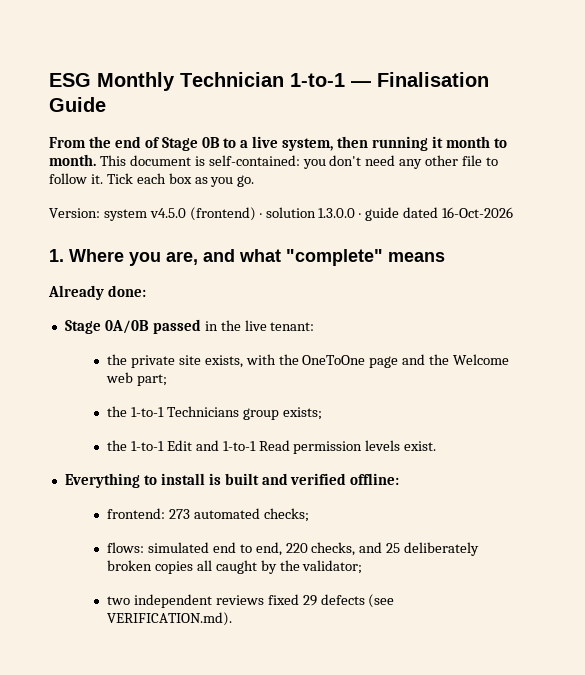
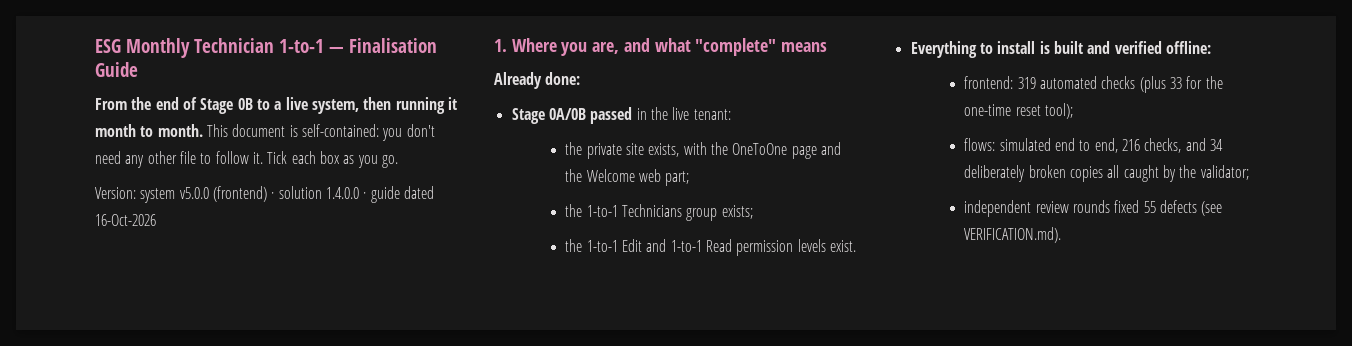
- Version: system v4.5.0 (frontend) · solution 1.3.0.0 · guide dated 16-Oct-2026
+ Version: system v5.0.0 (frontend) · solution 1.4.0.0 · guide dated 16-Oct-2026
- frontend: 273 automated checks;
+ frontend: 319 automated checks (plus 33 for the one-time reset tool);
- flows: simulated end to end, 220 checks, and 25 deliberately broken copies all caught by the validator;
+ flows: simulated end to end, 216 checks, and 34 deliberately broken copies all caught by the validator;
- two independent reviews fixed 29 defects (see VERIFICATION.md).
+ independent review rounds fixed 55 defects (see VERIFICATION.md).

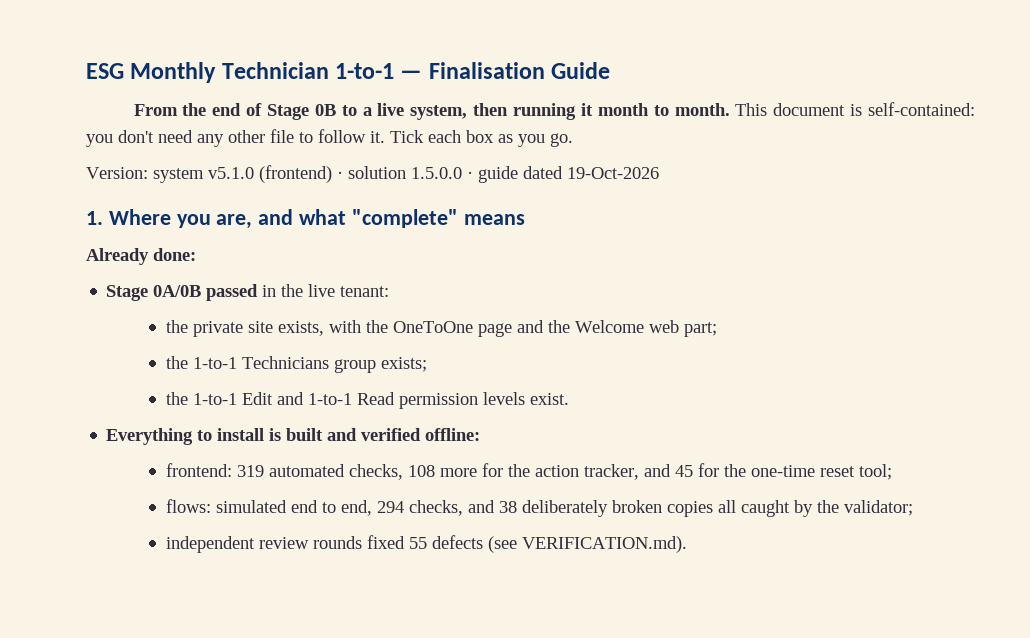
- Version: system v5.0.0 (frontend) · solution 1.4.0.0 · guide dated 16-Oct-2026
+ Version: system v5.1.0 (frontend) · solution 1.5.0.0 · guide dated 19-Oct-2026
- frontend: 319 automated checks (plus 33 for the one-time reset tool);
+ frontend: 319 automated checks, 108 more for the action tracker, and 45 for the one-time reset tool;
- flows: simulated end to end, 216 checks, and 34 deliberately broken copies all caught by the validator;
+ flows: simulated end to end, 294 checks, and 38 deliberately broken copies all caught by the validator;

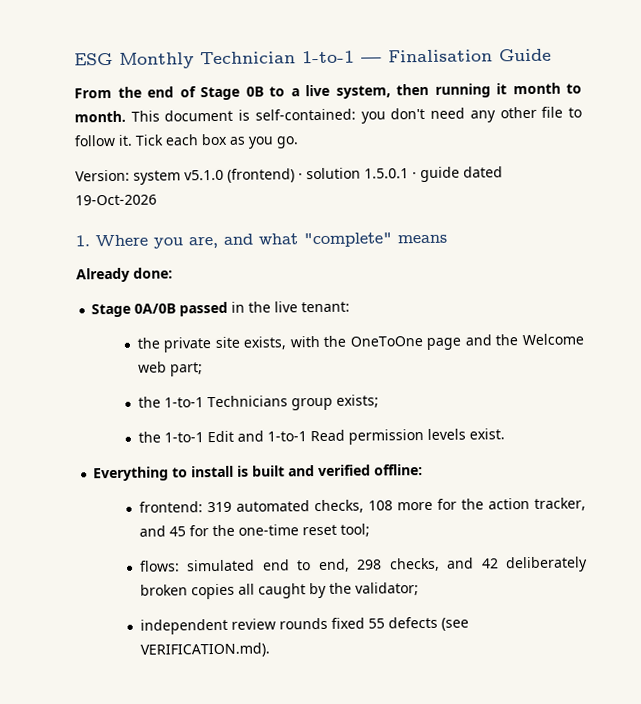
- Version: system v5.1.0 (frontend) · solution 1.5.0.0 · guide dated 19-Oct-2026
+ Version: system v5.1.0 (frontend) · solution 1.5.0.1 · guide dated 19-Oct-2026
- flows: simulated end to end, 294 checks, and 38 deliberately broken copies all caught by the validator;
+ flows: simulated end to end, 298 checks, and 42 deliberately broken copies all caught by the validator;

